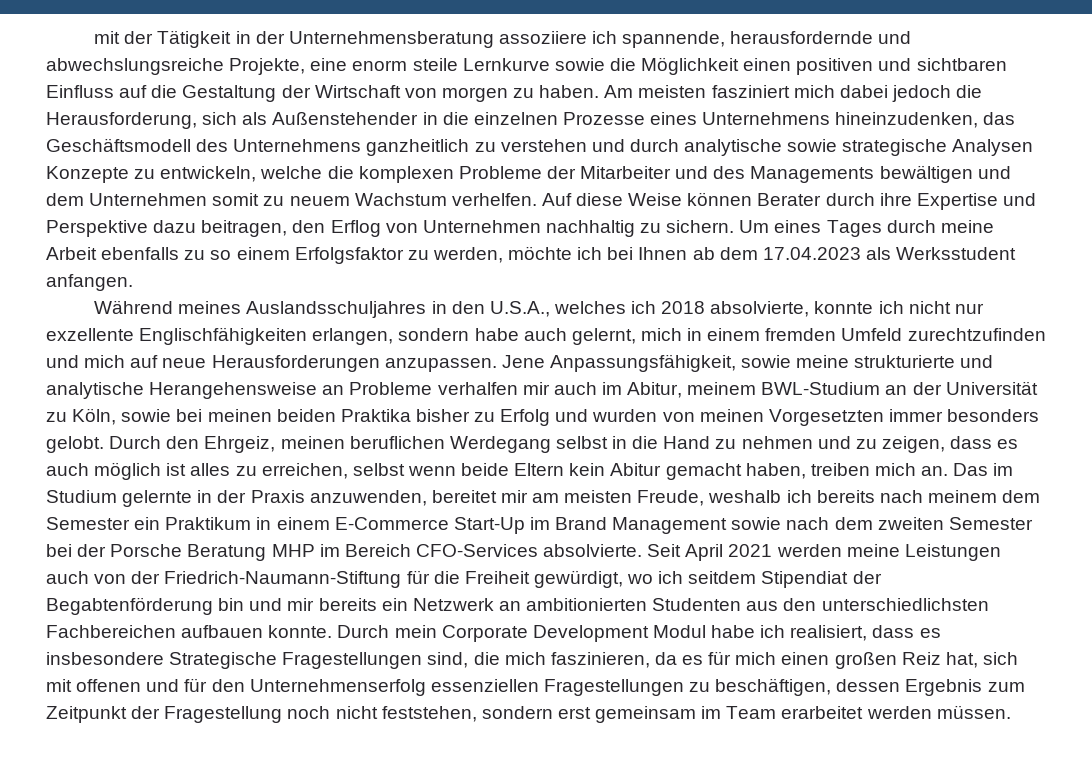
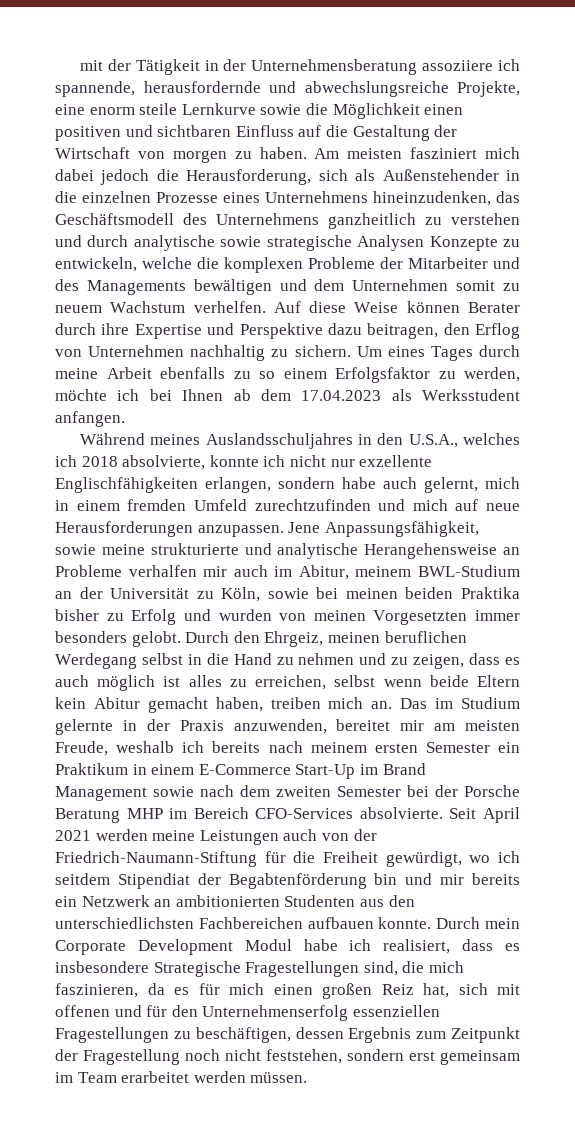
- Das im Studium gelernte in der Praxis anzuwenden, bereitet mir am meisten Freude, weshalb ich bereits nach meinem dem Semester ein Praktikum in einem E-Commerce Start-Up im Brand Management sowie nach dem zweiten Semester bei der Porsche Beratung MHP im Bereich CFO-Services absolvierte.
+ Das im Studium gelernte in der Praxis anzuwenden, bereitet mir am meisten Freude, weshalb ich bereits nach meinem ersten Semester ein Praktikum in einem E-Commerce Start-Up im Brand Management sowie nach dem zweiten Semester bei der Porsche Beratung MHP im Bereich CFO-Services absolvierte.

